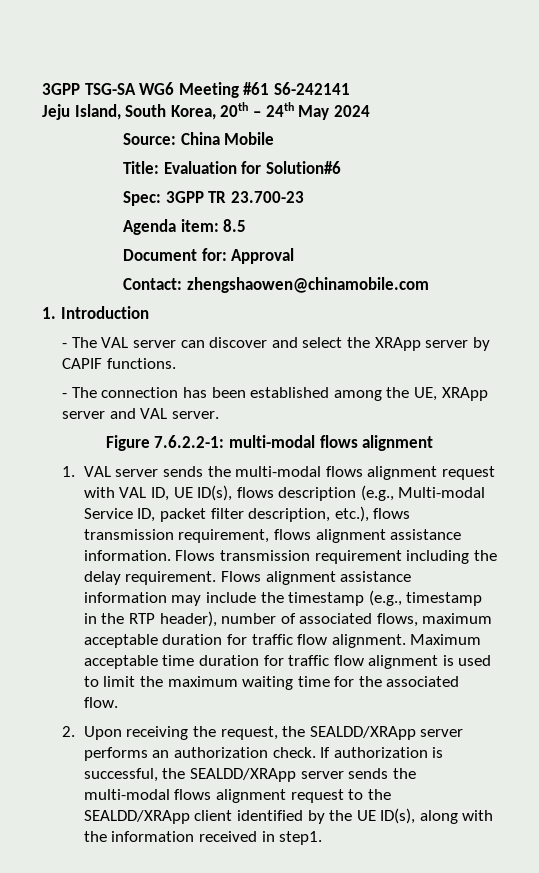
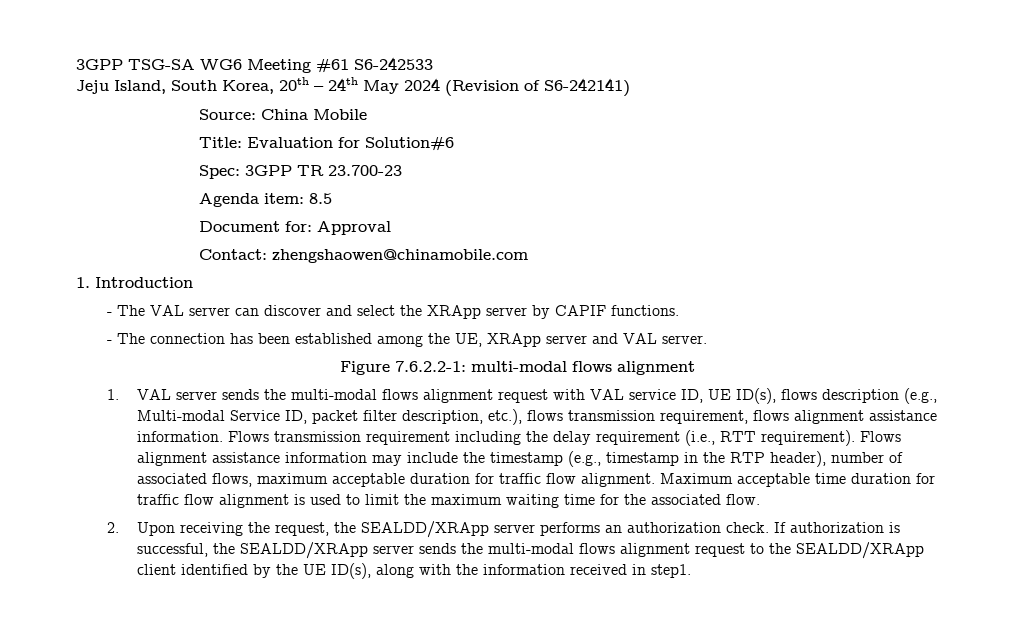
- 3GPP TSG-SA WG6 Meeting #61 S6-242141
+ 3GPP TSG-SA WG6 Meeting #61 S6-242533
- Jeju Island, South Korea, 20th – 24th May 2024
+ Jeju Island, South Korea, 20th – 24th May 2024 (Revision of S6-242141)
- 1. VAL server sends the multi-modal flows alignment request with VAL ID, UE ID(s), flows description (e.g., Multi-modal Service ID, packet filter description, etc.), flows transmission requirement, flows alignment assistance information.
+ 1. VAL server sends the multi-modal flows alignment request with VAL service ID, UE ID(s), flows description (e.g., Multi-modal Service ID, packet filter description, etc.), flows transmission requirement, flows alignment assistance information.
- Flows transmission requirement including the delay requirement.
+ Flows transmission requirement including the delay requirement (i.e., RTT requirement).

